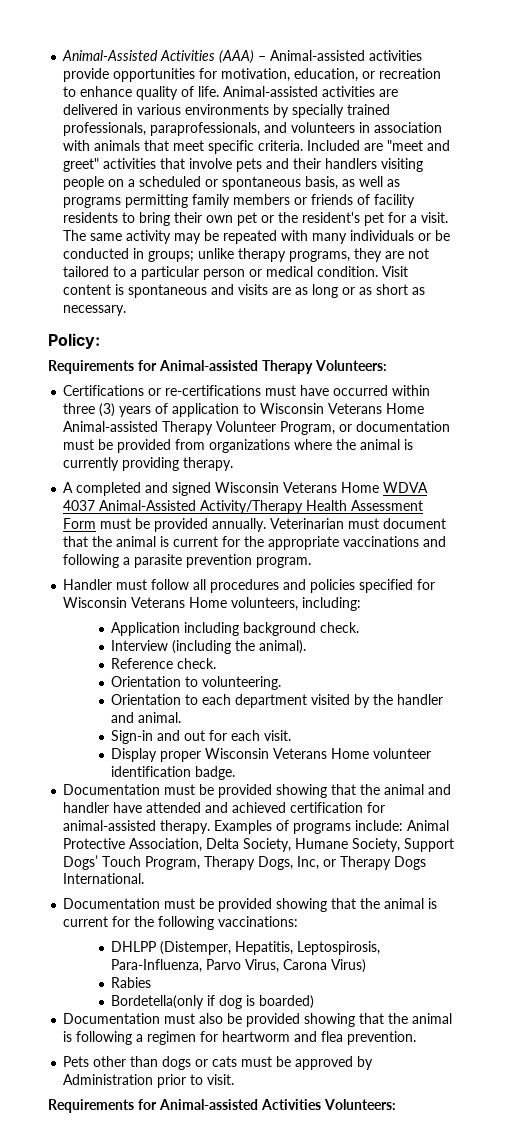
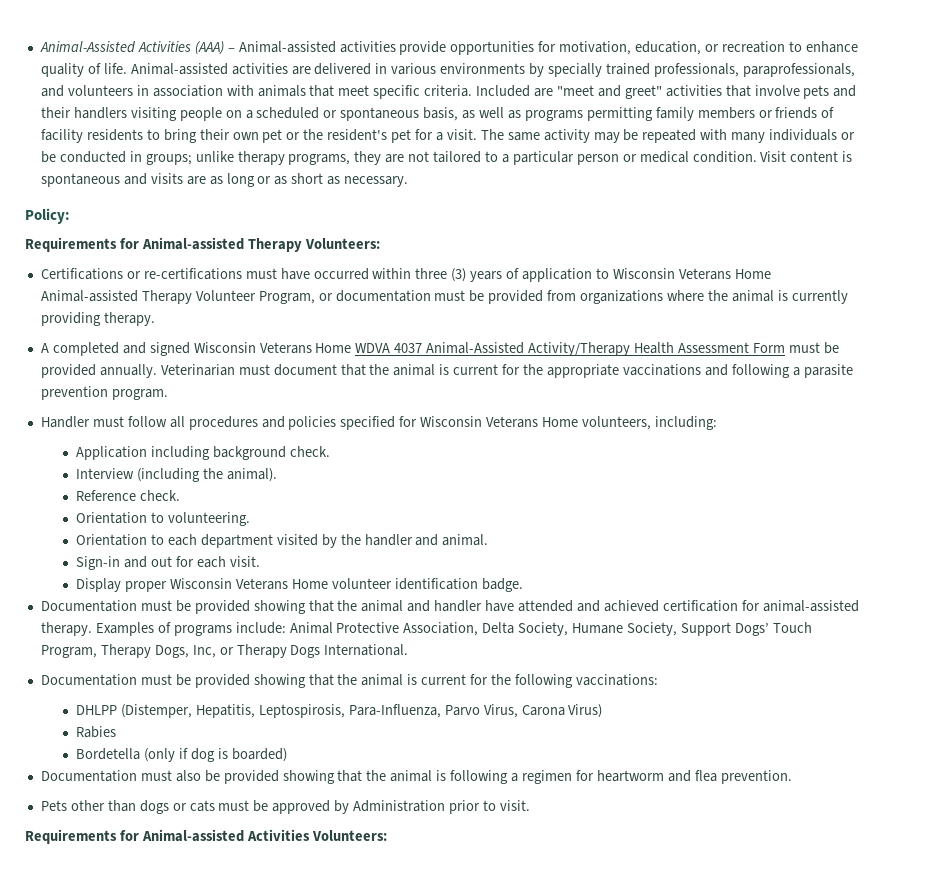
- Bordetella(only if dog is boarded)
+ Bordetella (only if dog is boarded)

